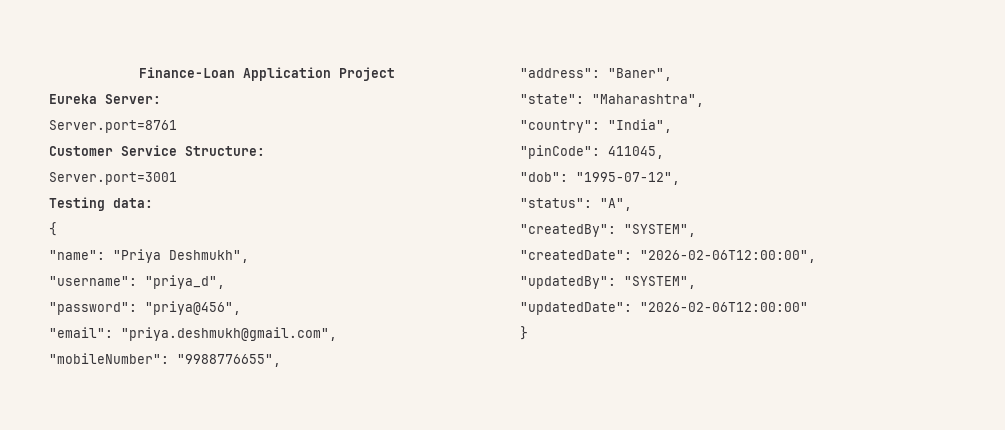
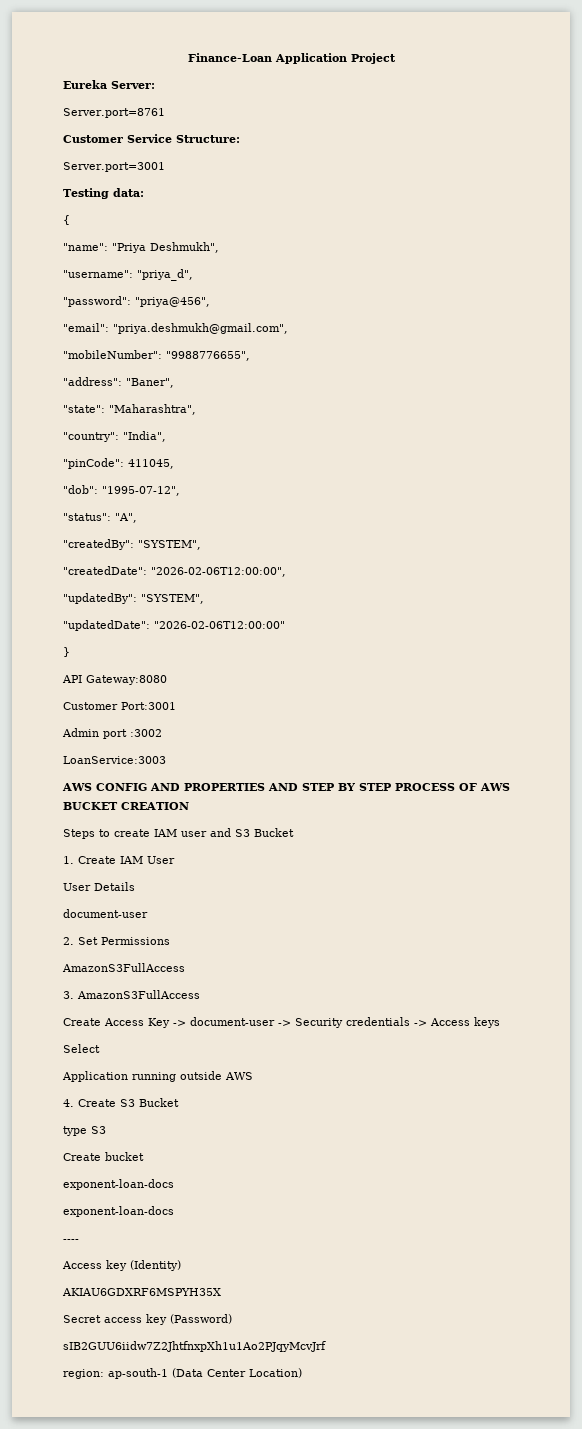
+ API Gateway:8080
+ Customer Port:3001
+ Admin port :3002
+ LoanService:3003
+ AWS CONFIG AND PROPERTIES AND STEP BY STEP PROCESS OF AWS BUCKET CREATION
+ Steps to create IAM user and S3 Bucket
+ 1. Create IAM User
+ User Details
+ document-user
+ 2. Set Permissions
+ AmazonS3FullAccess
+ 3. AmazonS3FullAccess
+ Create Access Key -> document-user -> Security credentials -> Access keys
+ Select
+ Application running outside AWS
+ 4. Create S3 Bucket
+ type S3
+ Create bucket
+ exponent-loan-docs
+ exponent-loan-docs
+ ----
+ Access key (Identity)
+ AKIAU6GDXRF6MSPYH35X
+ Secret access key (Password)
+ 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
+ region: ap-south-1 (Data Center Location)

